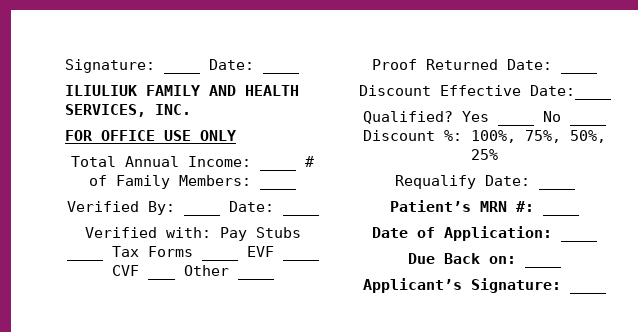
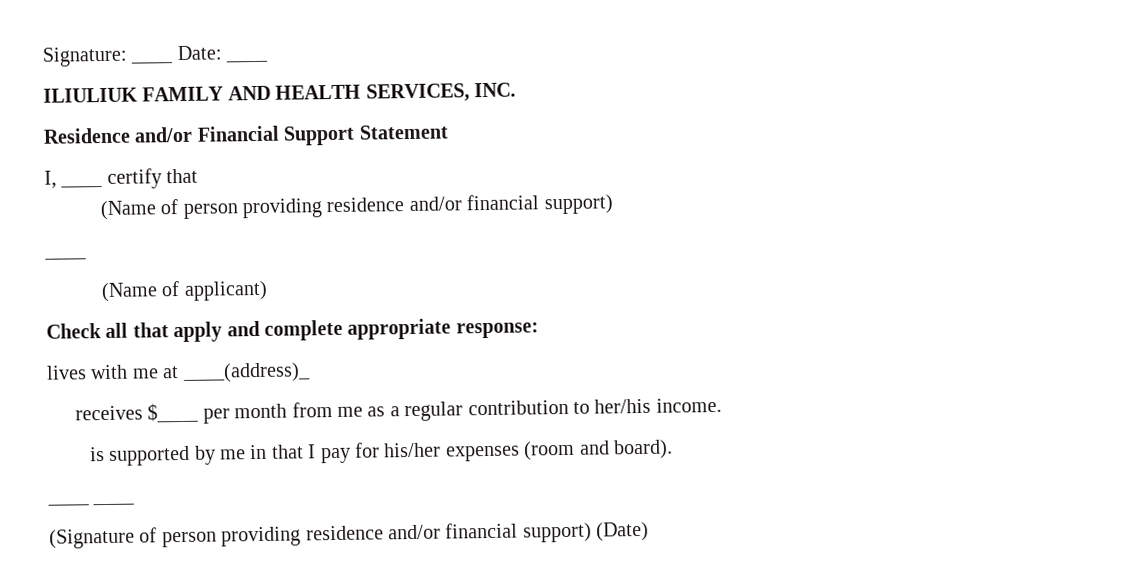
- FOR OFFICE USE ONLY
- Total Annual Income: ____ # of Family Members: ____
- Verified By: ____ Date: ____
- Verified with: Pay Stubs ____ Tax Forms ____ EVF ____ CVF ___ Other ____
- Proof Returned Date: ____
- Discount Effective Date:____
- Qualified? Yes ____ No ____ Discount %: 100%, 75%, 50%, 25%
- Requalify Date: ____
- Patient’s MRN #: ____
- Date of Application: ____
- Due Back on: ____
- Applicant’s Signature: ____
+ Residence and/or Financial Support Statement
+ I, ____ certify that
+ (Name of person providing residence and/or financial support)
+ ____
+ (Name of applicant)
+ Check all that apply and complete appropriate response:
+ lives with me at ____(address)_
+ receives $____ per month from me as a regular contribution to her/his income.
+ is supported by me in that I pay for his/her expenses (room and board).
+ ____ ____
+ (Signature of person providing residence and/or financial support) (Date)

